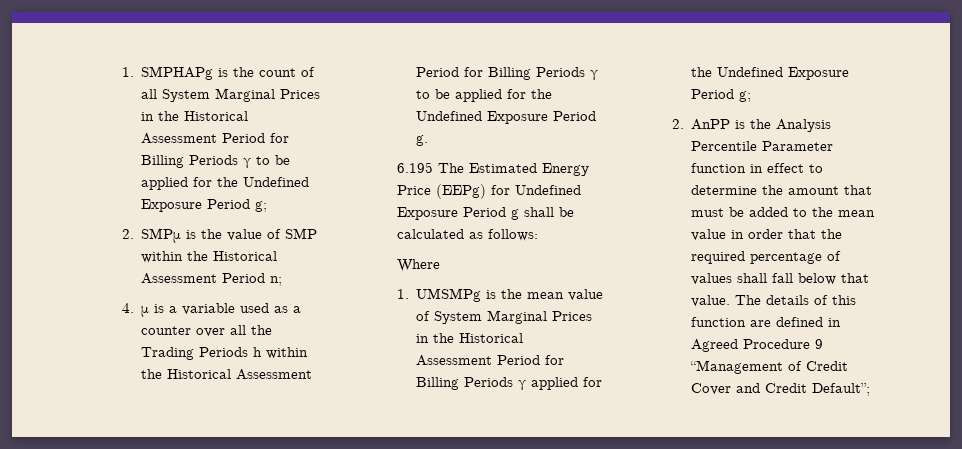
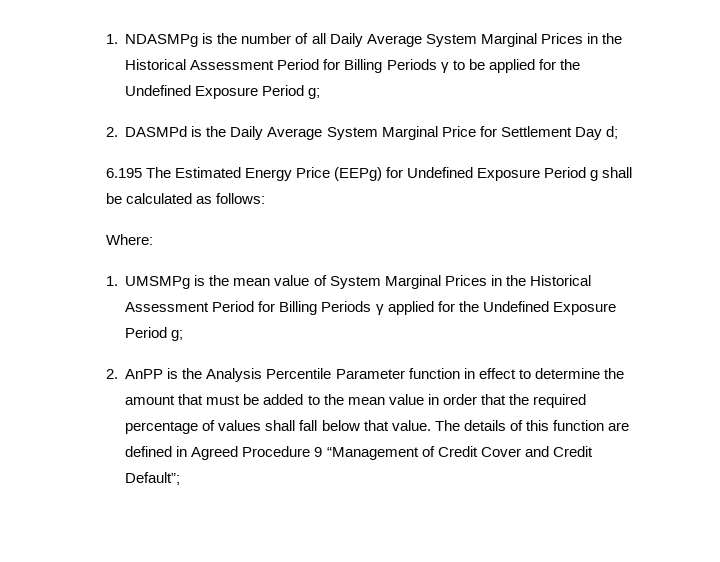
- 1. SMPHAPg is the count of all System Marginal Prices in the Historical Assessment Period for Billing Periods γ to be applied for the Undefined Exposure Period g;
+ 1. NDASMPg is the number of all Daily Average System Marginal Prices in the Historical Assessment Period for Billing Periods γ to be applied for the Undefined Exposure Period g;
- 2. SMPμ is the value of SMP within the Historical Assessment Period n;
- 4. μ is a variable used as a counter over all the Trading Periods h within the Historical Assessment Period for Billing Periods γ to be applied for the Undefined Exposure Period g.
+ 2. DASMPd is the Daily Average System Marginal Price for Settlement Day d;
- Where
+ Where:

